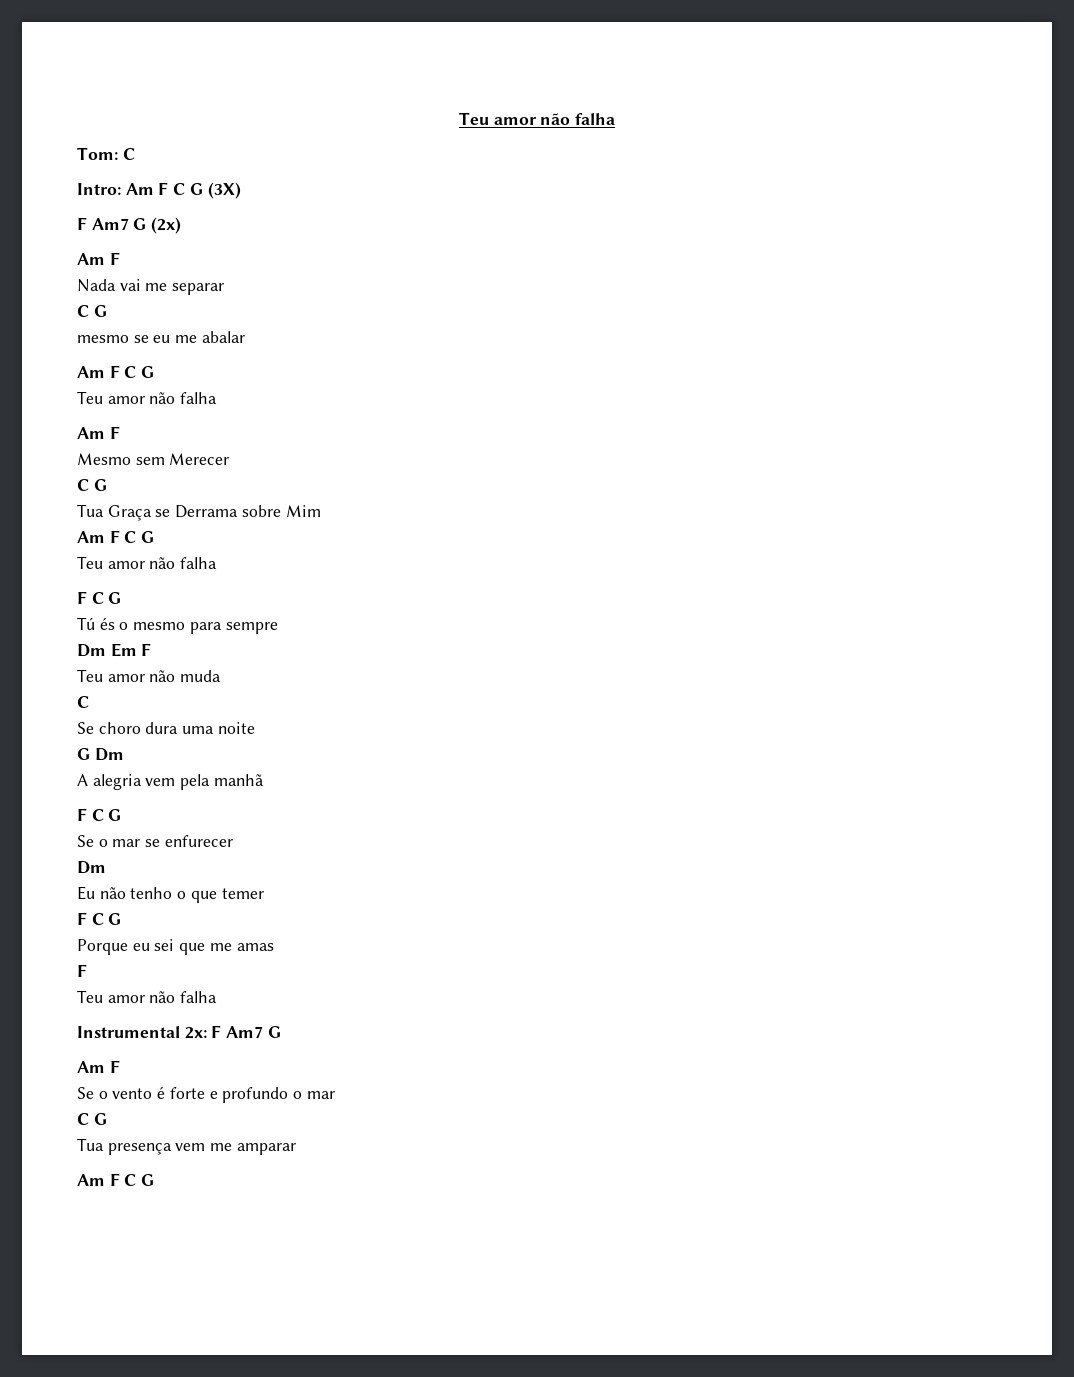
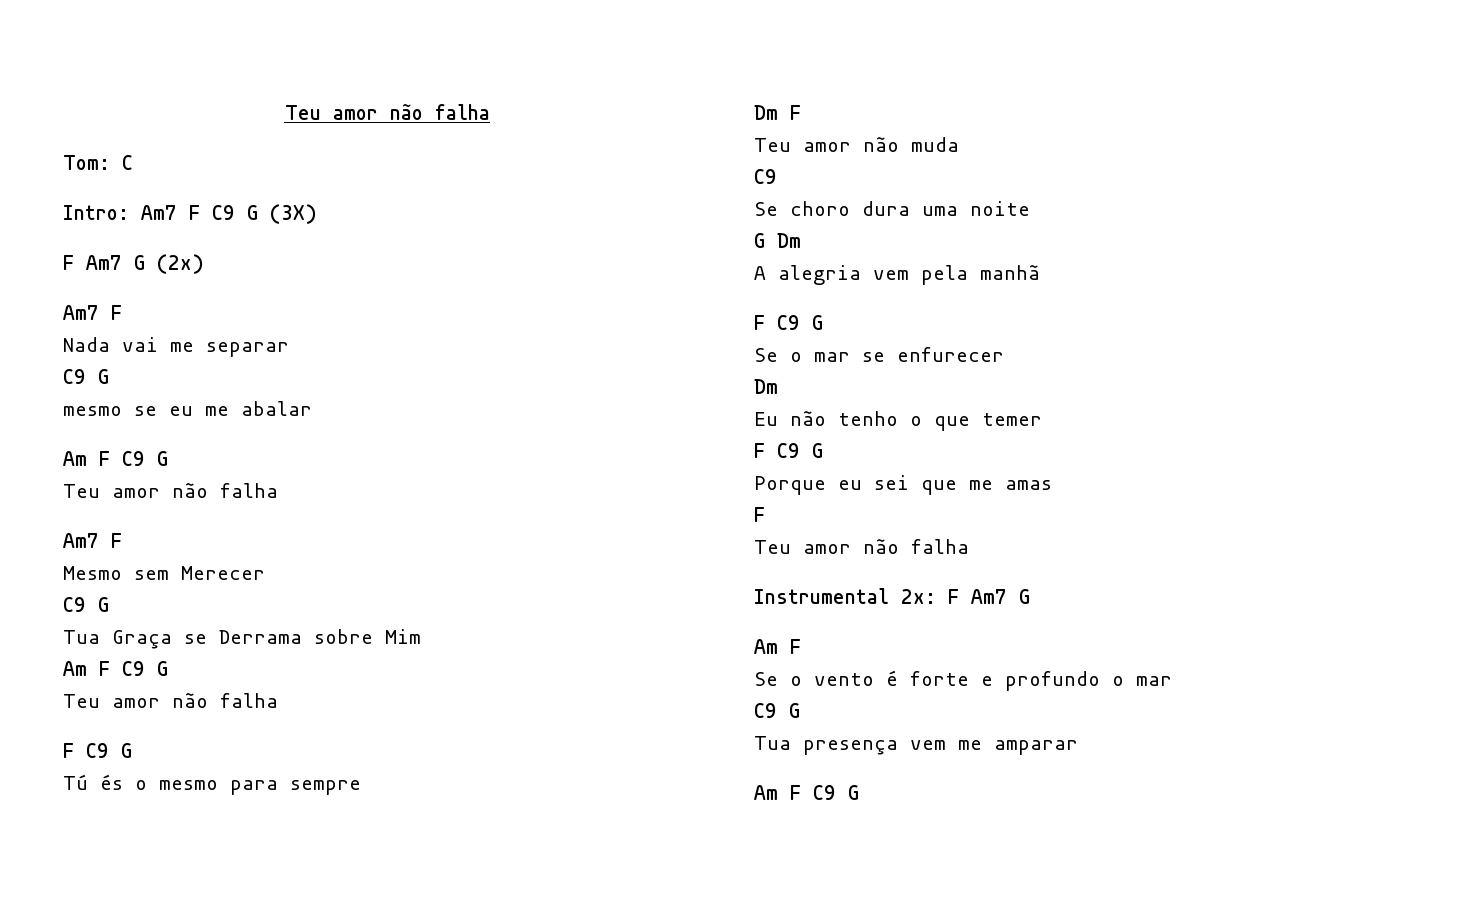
- Intro: Am F C G (3X)
+ Intro: Am7 F C9 G (3X)
  F Am7 G (2x)
- Am F
+ Am7 F
  Nada vai me separar
- C G
+ C9 G
  mesmo se eu me abalar
- Am F C G
+ Am F C9 G
  Teu amor não falha
- Am F
+ Am7 F
  Mesmo sem Merecer
- C G
+ C9 G
  Tua Graça se Derrama sobre Mim
- Am F C G
+ Am F C9 G
  Teu amor não falha
- F C G
+ F C9 G
- Dm Em F
+ Dm F
  Teu amor não muda
- C
+ C9
  A alegria vem pela manhã
- F C G
+ F C9 G
  Eu não tenho o que temer
- F C G
+ F C9 G
  Se o vento é forte e profundo o mar
- C G
+ C9 G
  Tua presença vem me amparar
- Am F C G
+ Am F C9 G

